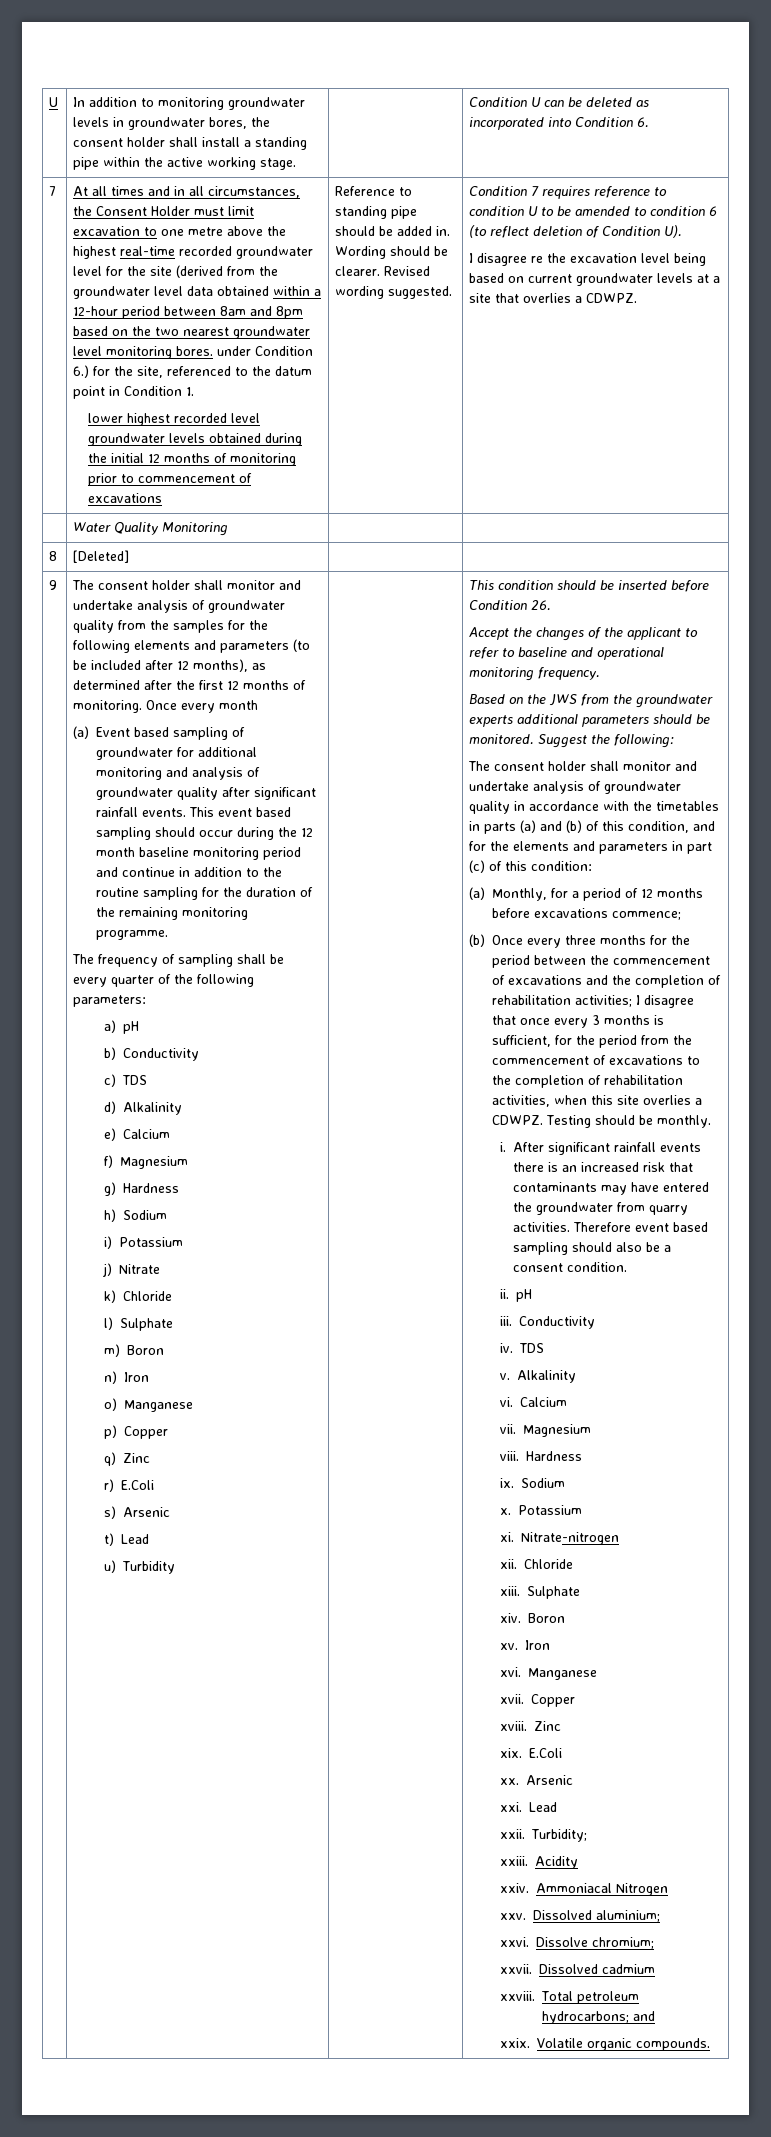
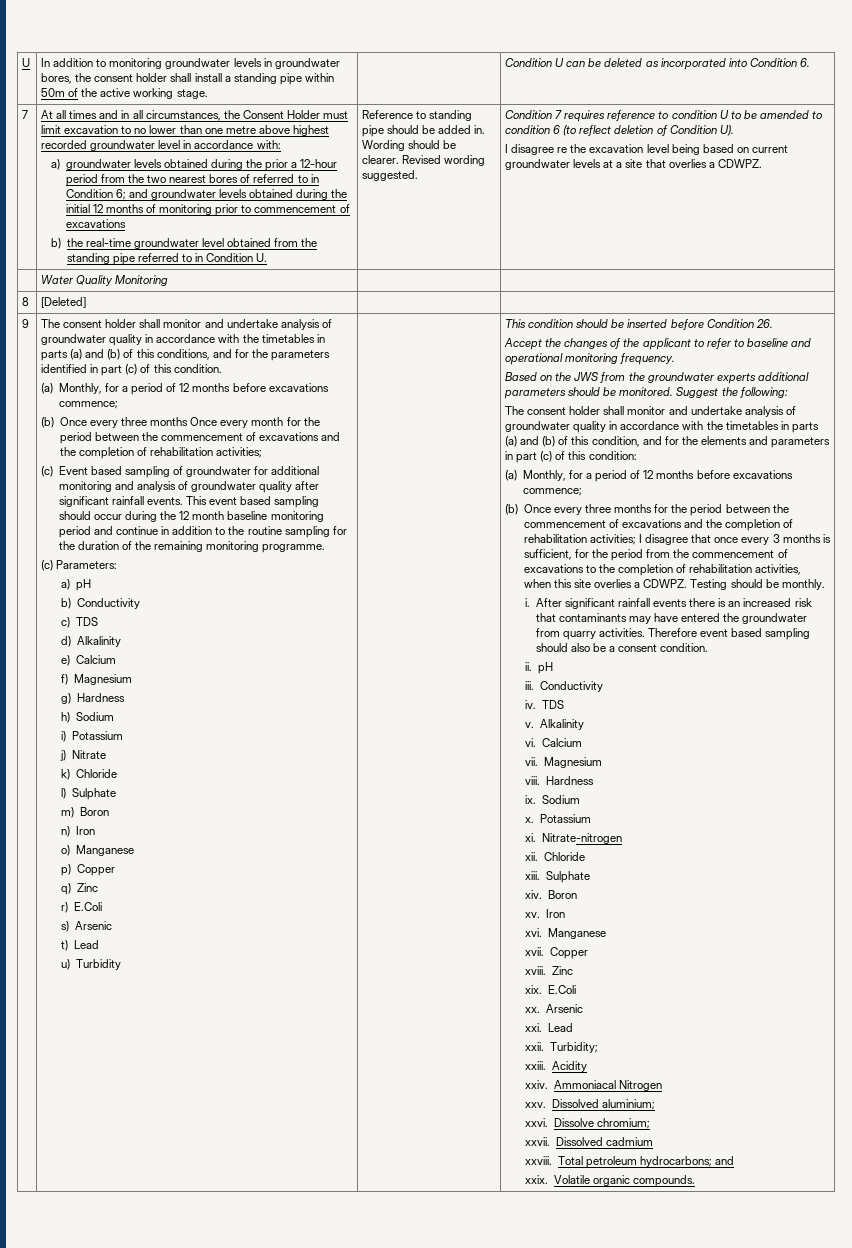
- U | In addition to monitoring groundwater levels in groundwater bores, the consent holder shall install a standing pipe within the active working stage. | | Condition U can be deleted as incorporated into Condition 6.
+ U | In addition to monitoring groundwater levels in groundwater bores, the consent holder shall install a standing pipe within 50m of the active working stage. | | Condition U can be deleted as incorporated into Condition 6.
- At all times and in all circumstances, the Consent Holder must limit excavation to one metre above the highest real-time recorded groundwater level for the site (derived from the groundwater level data obtained within a 12-hour period between 8am and 8pm based on the two nearest groundwater level monitoring bores. under Condition 6.) for the site, referenced to the datum point in Condition 1.
- lower highest recorded level groundwater levels obtained during the initial 12 months of monitoring prior to commencement of excavations
+ At all times and in all circumstances, the Consent Holder must limit excavation to no lower than one metre above highest recorded groundwater level in accordance with:
+ a) groundwater levels obtained during the prior a 12-hour period from the two nearest bores of referred to in Condition 6; and groundwater levels obtained during the initial 12 months of monitoring prior to commencement of excavations
+ b) the real-time groundwater level obtained from the standing pipe referred to in Condition U.
- The consent holder shall monitor and undertake analysis of groundwater quality from the samples for the following elements and parameters (to be included after 12 months), as determined after the first 12 months of monitoring. Once every month
- (a) Event based sampling of groundwater for additional monitoring and analysis of groundwater quality after significant rainfall events.
+ The consent holder shall monitor and undertake analysis of groundwater quality in accordance with the timetables in parts (a) and (b) of this conditions, and for the parameters identified in part (c) of this condition.
+ (a) Monthly, for a period of 12 months before excavations commence;
+ (b) Once every three months Once every month for the period between the commencement of excavations and the completion of rehabilitation activities;
+ (c) Event based sampling of groundwater for additional monitoring and analysis of groundwater quality after significant rainfall events.
- The frequency of sampling shall be every quarter of the following parameters:
+ (c) Parameters:

